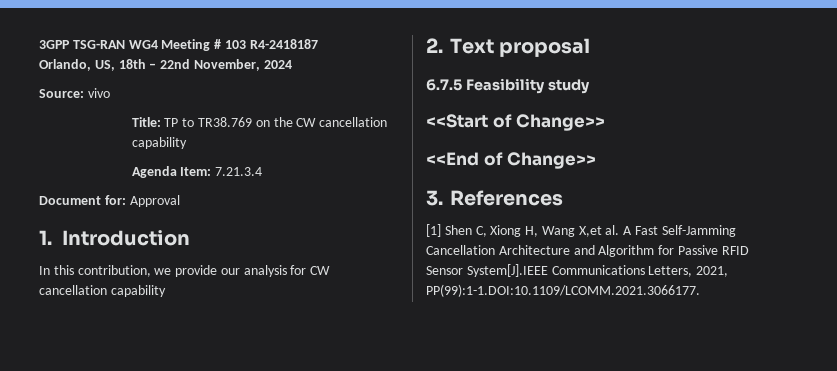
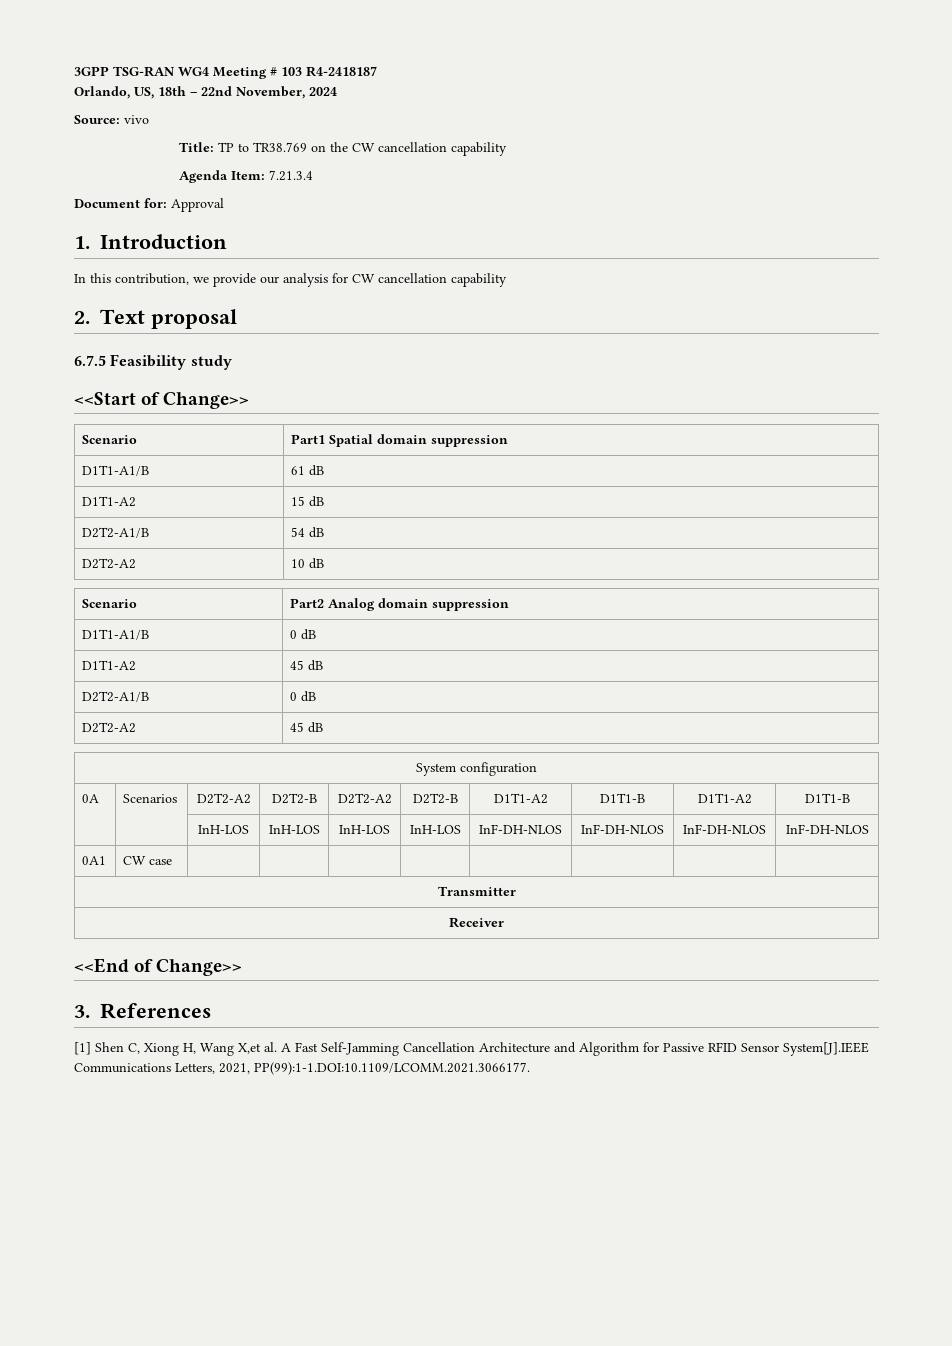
+ Scenario | Part1 Spatial domain suppression
+ D1T1-A1/B | 61 dB
+ D1T1-A2 | 15 dB
+ D2T2-A1/B | 54 dB
+ D2T2-A2 | 10 dB
+ Scenario | Part2 Analog domain suppression
+ D1T1-A1/B | 0 dB
+ D1T1-A2 | 45 dB
+ D2T2-A1/B | 0 dB
+ D2T2-A2 | 45 dB
+ System configuration
+ 0A | Scenarios | D2T2-A2 | D2T2-B | D2T2-A2 | D2T2-B | D1T1-A2 | D1T1-B | D1T1-A2 | D1T1-B
+ | | InH-LOS | InH-LOS | InH-LOS | InH-LOS | InF-DH-NLOS | InF-DH-NLOS | InF-DH-NLOS | InF-DH-NLOS
+ 0A1 | CW case | | | | | | | |
+ Transmitter
+ Receiver

